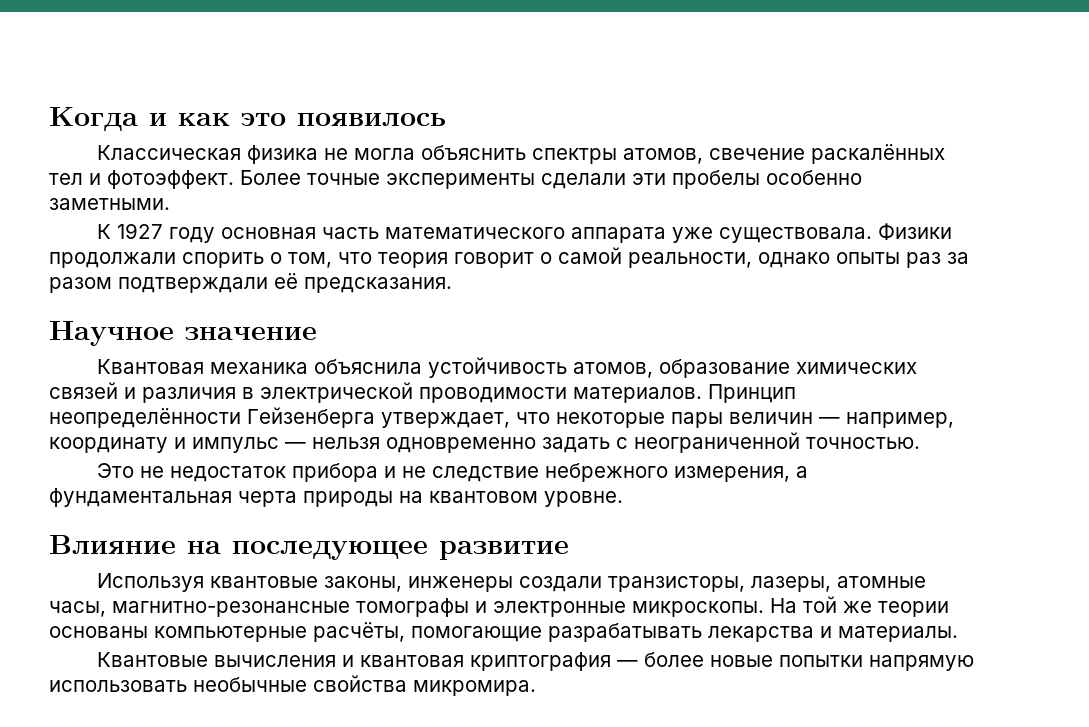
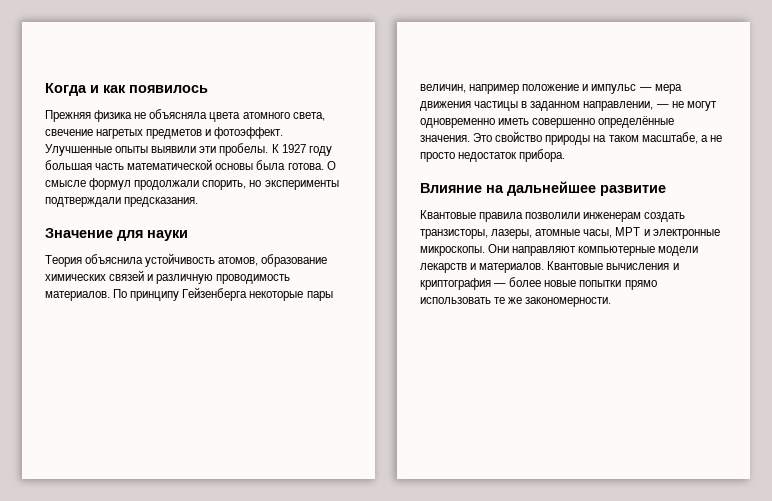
- Когда и как это появилось
+ Когда и как появилось
- Классическая физика не могла объяснить спектры атомов, свечение раскалённых тел и фотоэффект. Более точные эксперименты сделали эти пробелы особенно заметными.
- К 1927 году основная часть математического аппарата уже существовала. Физики продолжали спорить о том, что теория говорит о самой реальности, однако опыты раз за разом подтверждали её предсказания.
- Научное значение
- Квантовая механика объяснила устойчивость атомов, образование химических связей и различия в электрической проводимости материалов. Принцип неопределённости Гейзенберга утверждает, что некоторые пары величин — например, координату и импульс — нельзя одновременно задать с неограниченной точностью.
- Это не недостаток прибора и не следствие небрежного измерения, а фундаментальная черта природы на квантовом уровне.
+ Прежняя физика не объясняла цвета атомного света, свечение нагретых предметов и фотоэффект. Улучшенные опыты выявили эти пробелы. К 1927 году большая часть математической основы была готова. О смысле формул продолжали спорить, но эксперименты подтверждали предсказания.
+ Значение для науки
+ Теория объяснила устойчивость атомов, образование химических связей и различную проводимость материалов. По принципу Гейзенберга некоторые пары величин, например положение и импульс — мера движения частицы в заданном направлении, — не могут одновременно иметь совершенно определённые значения. Это свойство природы на таком масштабе, а не просто недостаток прибора.
- Влияние на последующее развитие
+ Влияние на дальнейшее развитие
- Используя квантовые законы, инженеры создали транзисторы, лазеры, атомные часы, магнитно-резонансные томографы и электронные микроскопы.
+ Квантовые правила позволили инженерам создать транзисторы, лазеры, атомные часы, МРТ и электронные микроскопы.
- На той же теории основаны компьютерные расчёты, помогающие разрабатывать лекарства и материалы.
- Квантовые вычисления и квантовая криптография — более новые попытки напрямую использовать необычные свойства микромира.
+ Они направляют компьютерные модели лекарств и материалов. Квантовые вычисления и криптография — более новые попытки прямо использовать те же закономерности.

